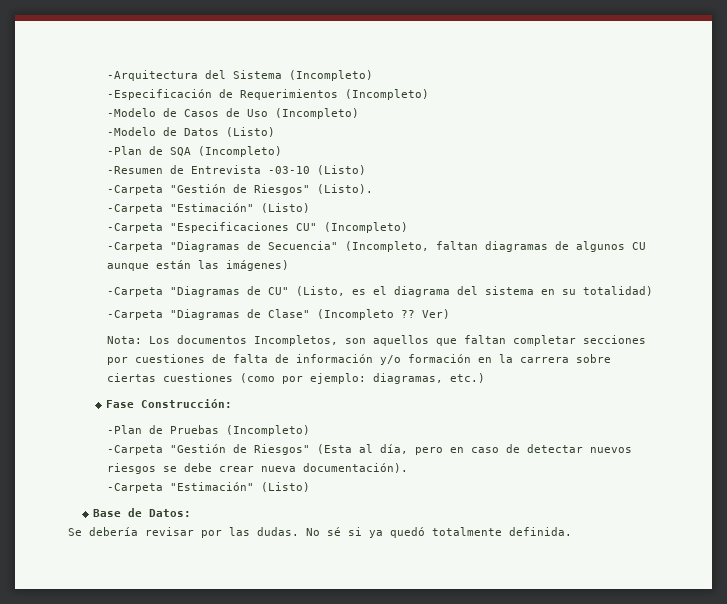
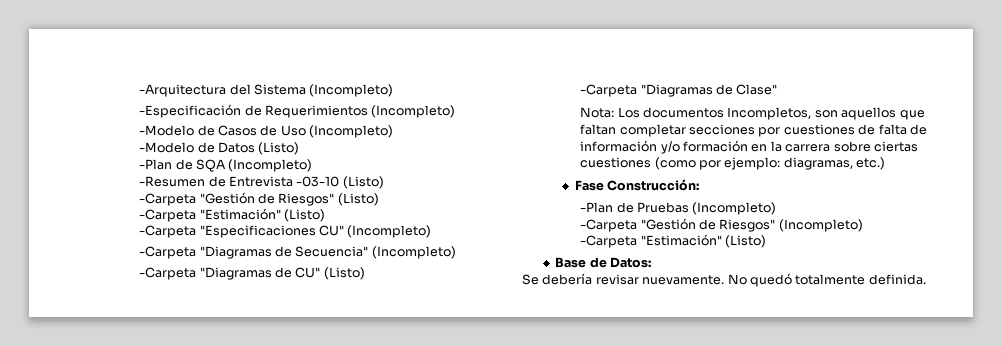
- -Carpeta "Gestión de Riesgos" (Listo).
+ -Carpeta "Gestión de Riesgos" (Listo)
- -Carpeta "Diagramas de Secuencia" (Incompleto, faltan diagramas de algunos CU aunque están las imágenes)
- -Carpeta "Diagramas de CU" (Listo, es el diagrama del sistema en su totalidad)
+ -Carpeta "Diagramas de Secuencia" (Incompleto)
+ -Carpeta "Diagramas de CU" (Listo)
- -Carpeta "Diagramas de Clase" (Incompleto ?? Ver)
+ -Carpeta "Diagramas de Clase"
- -Carpeta "Gestión de Riesgos" (Esta al día, pero en caso de detectar nuevos riesgos se debe crear nueva documentación).
+ -Carpeta "Gestión de Riesgos" (Incompleto)
- Se debería revisar por las dudas. No sé si ya quedó totalmente definida.
+ Se debería revisar nuevamente. No quedó totalmente definida.

